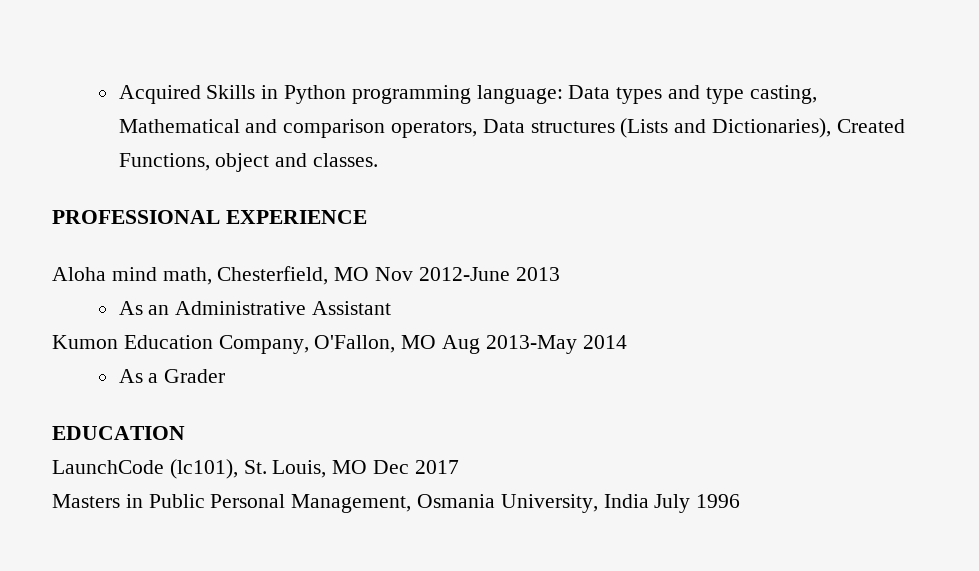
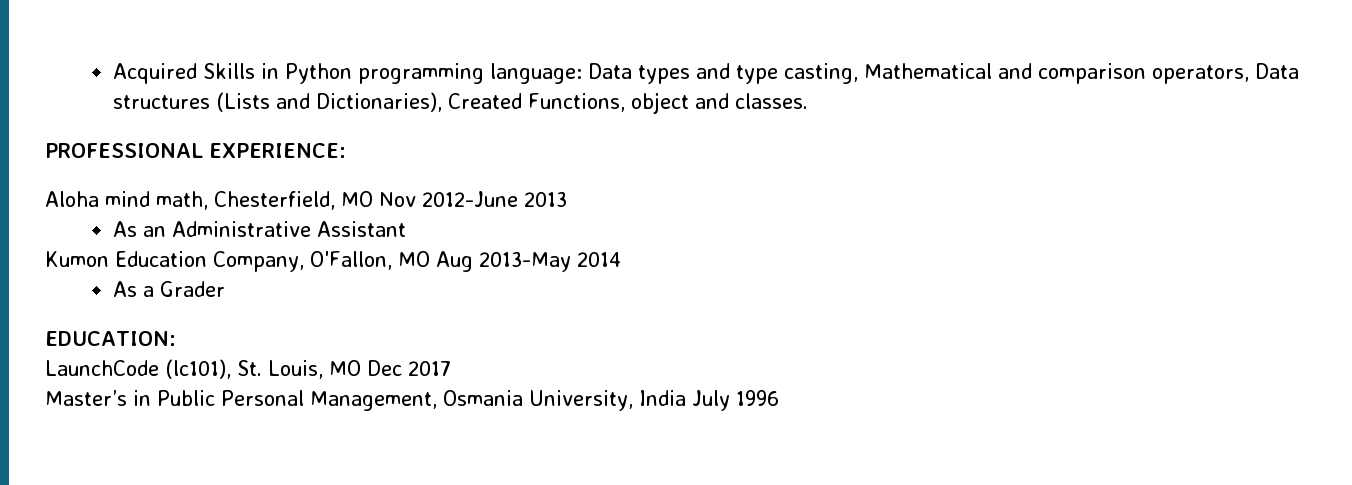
- PROFESSIONAL EXPERIENCE
+ PROFESSIONAL EXPERIENCE:
- EDUCATION
+ EDUCATION:
- Masters in Public Personal Management, Osmania University, India July 1996
+ Master’s in Public Personal Management, Osmania University, India July 1996

